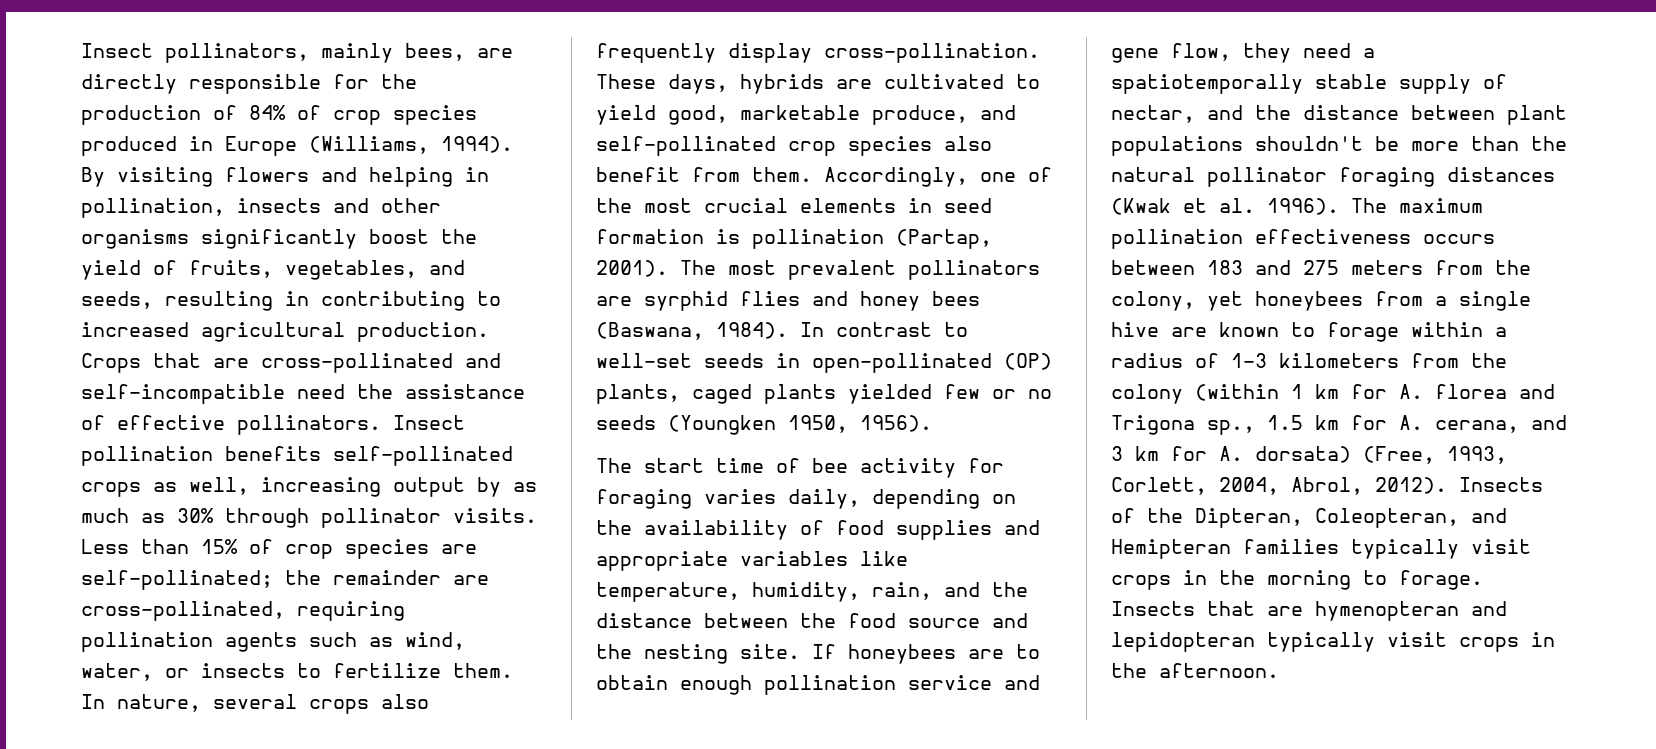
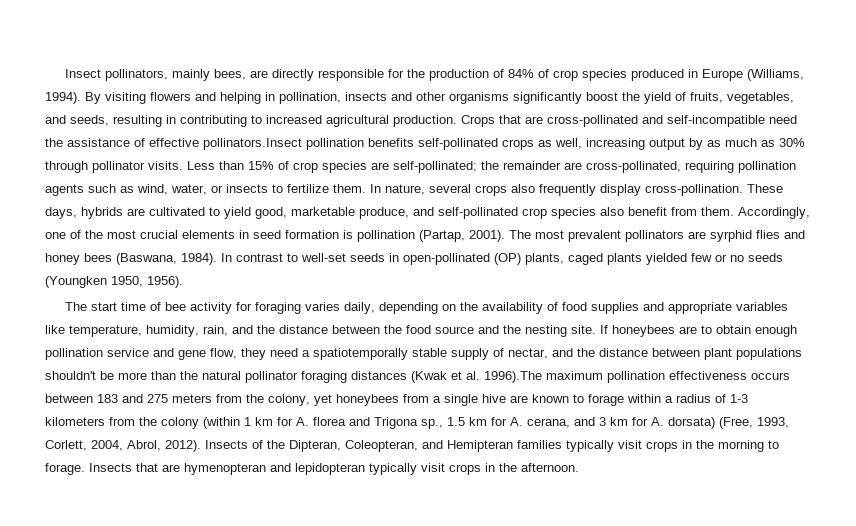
- Crops that are cross-pollinated and self-incompatible need the assistance of effective pollinators. Insect pollination benefits self-pollinated crops as well, increasing output by as much as 30% through pollinator visits.
+ Crops that are cross-pollinated and self-incompatible need the assistance of effective pollinators.Insect pollination benefits self-pollinated crops as well, increasing output by as much as 30% through pollinator visits.
- If honeybees are to obtain enough pollination service and gene flow, they need a spatiotemporally stable supply of nectar, and the distance between plant populations shouldn't be more than the natural pollinator foraging distances (Kwak et al. 1996). The maximum pollination effectiveness occurs between 183 and 275 meters from the colony, yet honeybees from a single hive are known to forage within a radius of 1-3 kilometers from the colony (within 1 km for A. florea and Trigona sp., 1.5 km for A. cerana, and 3 km for A. dorsata) (Free, 1993, Corlett, 2004, Abrol, 2012).
+ If honeybees are to obtain enough pollination service and gene flow, they need a spatiotemporally stable supply of nectar, and the distance between plant populations shouldn't be more than the natural pollinator foraging distances (Kwak et al. 1996).The maximum pollination effectiveness occurs between 183 and 275 meters from the colony, yet honeybees from a single hive are known to forage within a radius of 1-3 kilometers from the colony (within 1 km for A. florea and Trigona sp., 1.5 km for A. cerana, and 3 km for A. dorsata) (Free, 1993, Corlett, 2004, Abrol, 2012).

